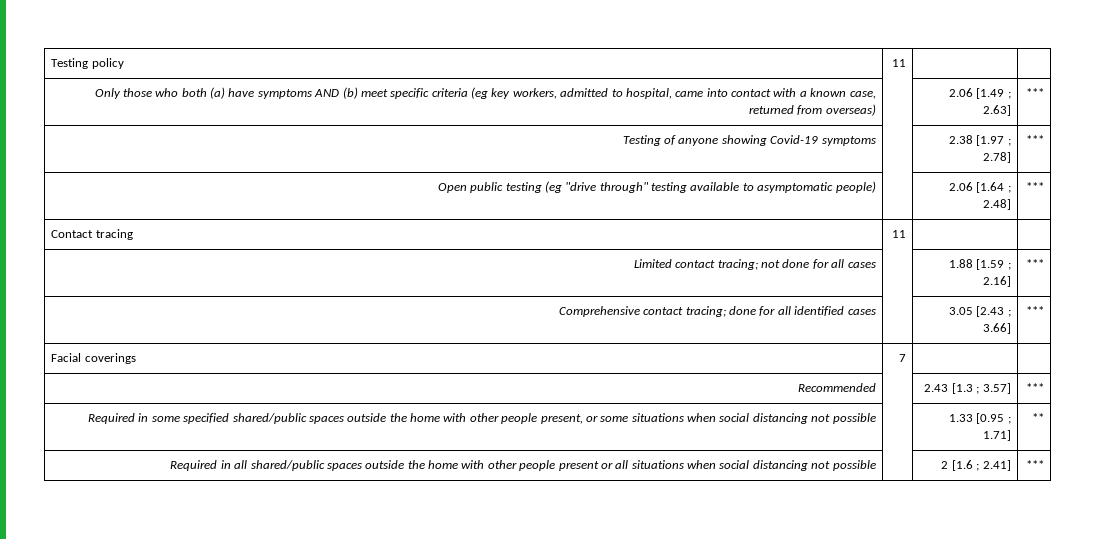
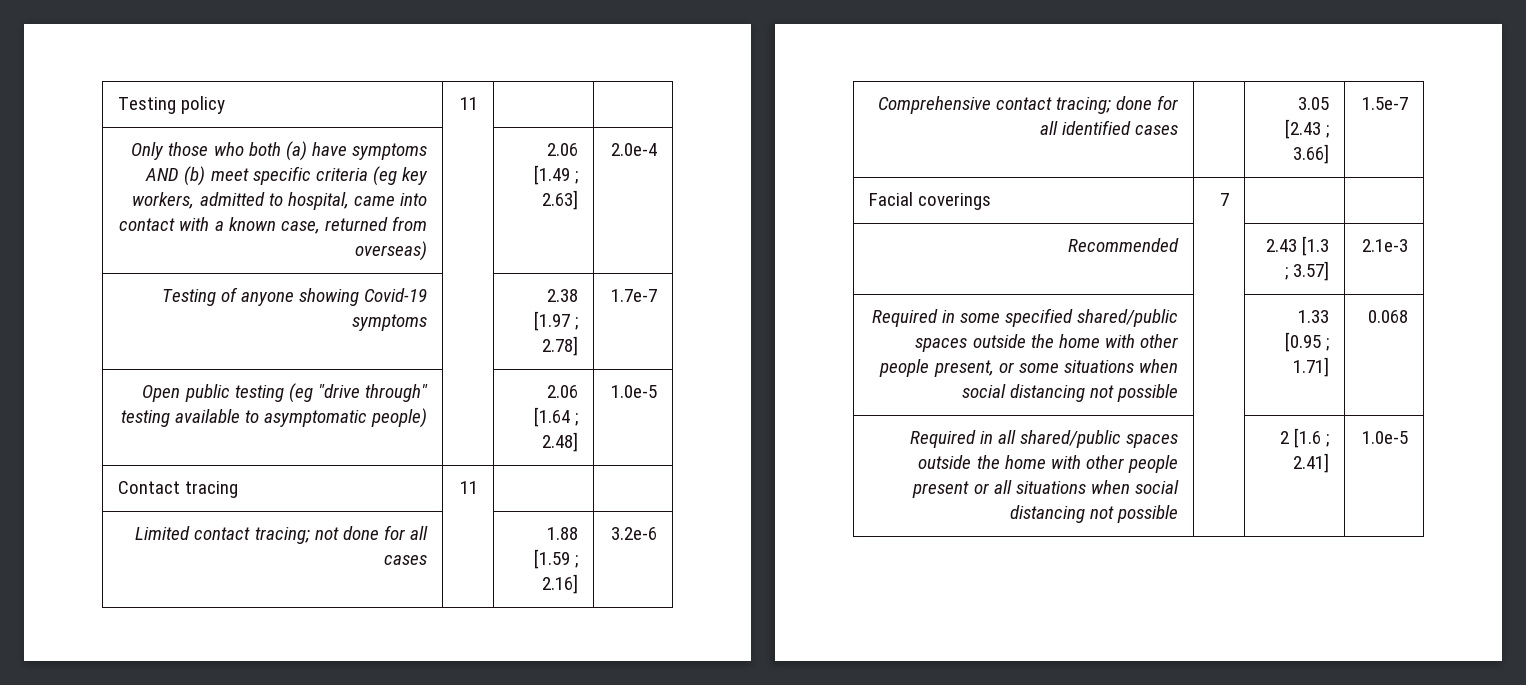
- Only those who both (a) have symptoms AND (b) meet specific criteria (eg key workers, admitted to hospital, came into contact with a known case, returned from overseas) | | 2.06 [1.49 ; 2.63] | ***
+ Only those who both (a) have symptoms AND (b) meet specific criteria (eg key workers, admitted to hospital, came into contact with a known case, returned from overseas) | | 2.06 [1.49 ; 2.63] | 2.0e-4
- Testing of anyone showing Covid-19 symptoms | | 2.38 [1.97 ; 2.78] | ***
+ Testing of anyone showing Covid-19 symptoms | | 2.38 [1.97 ; 2.78] | 1.7e-7
- Open public testing (eg "drive through" testing available to asymptomatic people) | | 2.06 [1.64 ; 2.48] | ***
+ Open public testing (eg "drive through" testing available to asymptomatic people) | | 2.06 [1.64 ; 2.48] | 1.0e-5
- Limited contact tracing; not done for all cases | | 1.88 [1.59 ; 2.16] | ***
+ Limited contact tracing; not done for all cases | | 1.88 [1.59 ; 2.16] | 3.2e-6
- Comprehensive contact tracing; done for all identified cases | | 3.05 [2.43 ; 3.66] | ***
+ Comprehensive contact tracing; done for all identified cases | | 3.05 [2.43 ; 3.66] | 1.5e-7
- Recommended | | 2.43 [1.3 ; 3.57] | ***
+ Recommended | | 2.43 [1.3 ; 3.57] | 2.1e-3
- Required in some specified shared/public spaces outside the home with other people present, or some situations when social distancing not possible | | 1.33 [0.95 ; 1.71] | **
+ Required in some specified shared/public spaces outside the home with other people present, or some situations when social distancing not possible | | 1.33 [0.95 ; 1.71] | 0.068
- Required in all shared/public spaces outside the home with other people present or all situations when social distancing not possible | | 2 [1.6 ; 2.41] | ***
+ Required in all shared/public spaces outside the home with other people present or all situations when social distancing not possible | | 2 [1.6 ; 2.41] | 1.0e-5

